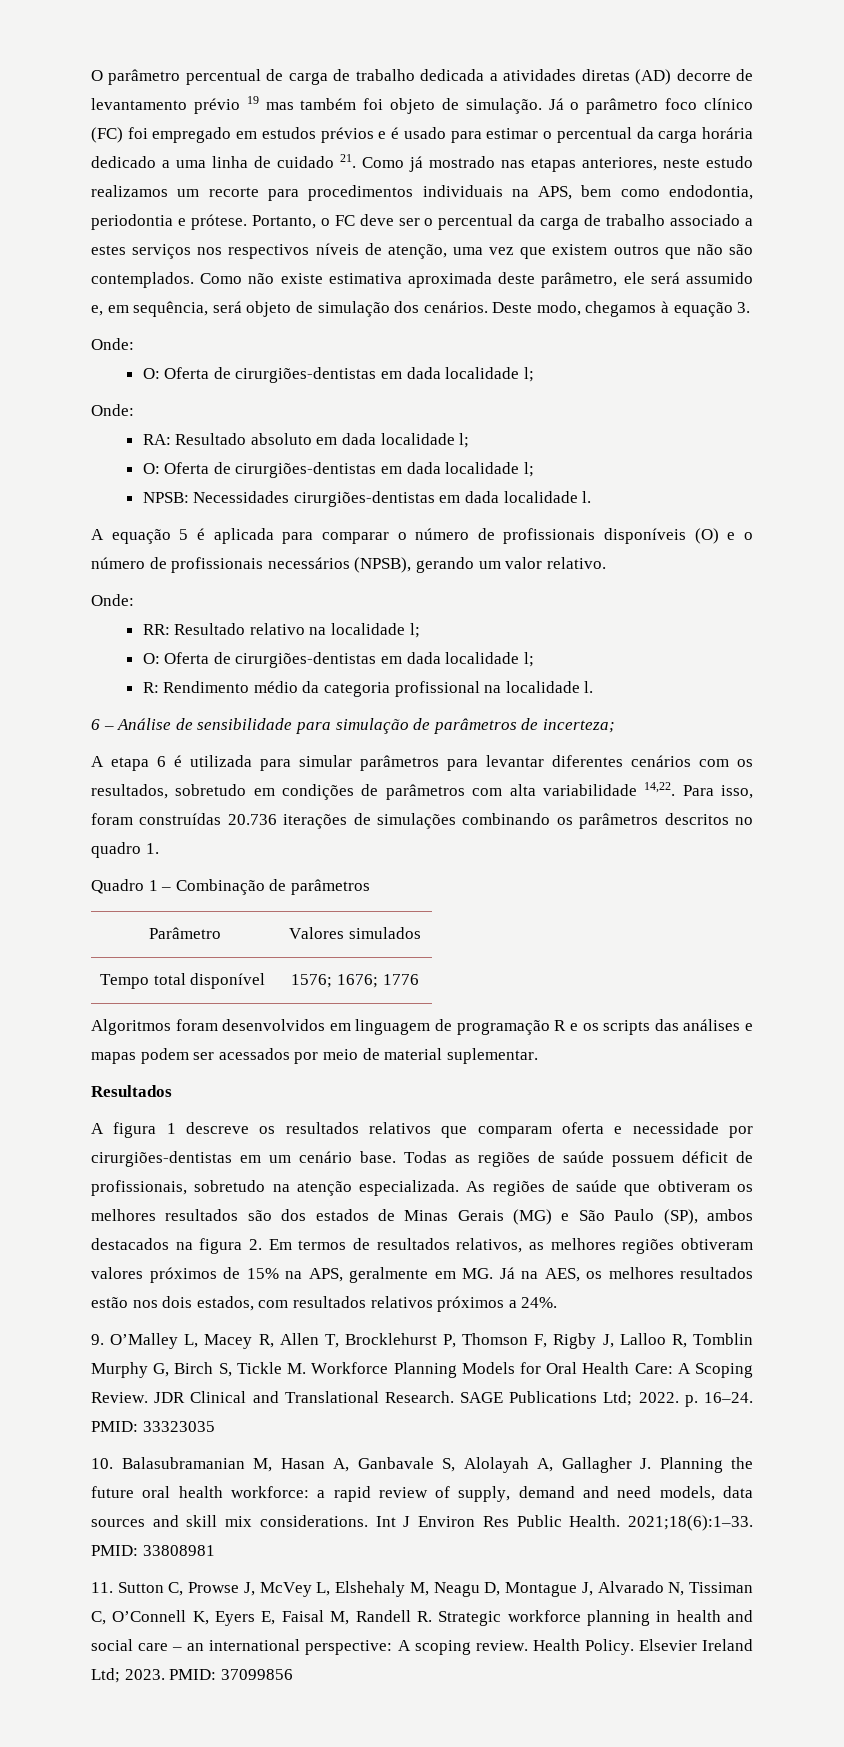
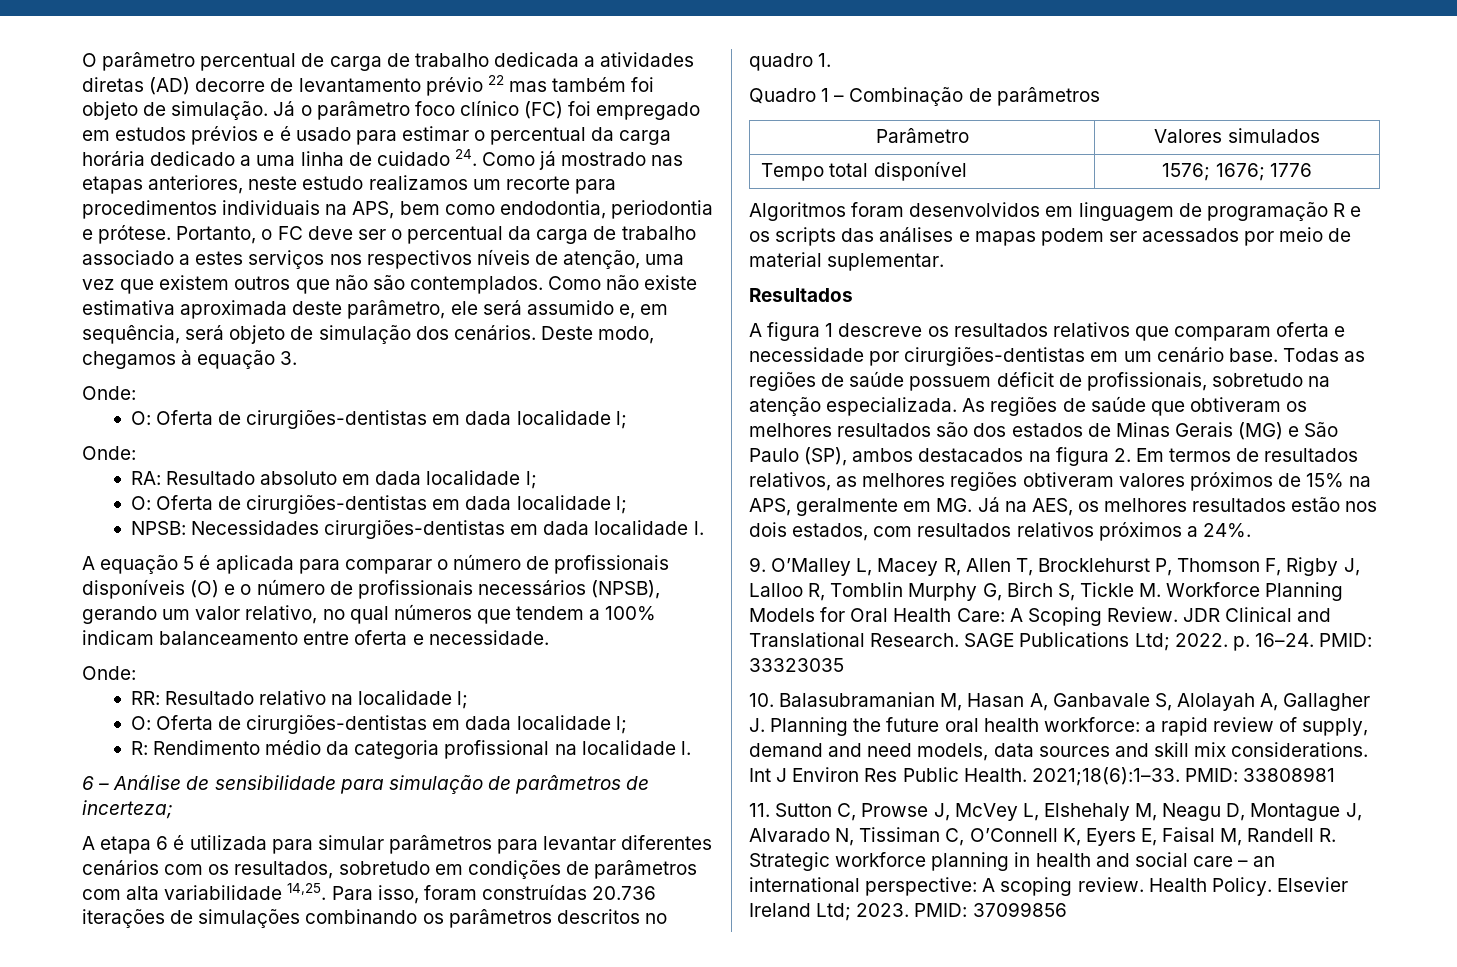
- O parâmetro percentual de carga de trabalho dedicada a atividades diretas (AD) decorre de levantamento prévio 19 mas também foi objeto de simulação.
+ O parâmetro percentual de carga de trabalho dedicada a atividades diretas (AD) decorre de levantamento prévio 22 mas também foi objeto de simulação.
- Já o parâmetro foco clínico (FC) foi empregado em estudos prévios e é usado para estimar o percentual da carga horária dedicado a uma linha de cuidado 21. Como já mostrado nas etapas anteriores, neste estudo realizamos um recorte para procedimentos individuais na APS, bem como endodontia, periodontia e prótese.
+ Já o parâmetro foco clínico (FC) foi empregado em estudos prévios e é usado para estimar o percentual da carga horária dedicado a uma linha de cuidado 24. Como já mostrado nas etapas anteriores, neste estudo realizamos um recorte para procedimentos individuais na APS, bem como endodontia, periodontia e prótese.
- A equação 5 é aplicada para comparar o número de profissionais disponíveis (O) e o número de profissionais necessários (NPSB), gerando um valor relativo.
+ A equação 5 é aplicada para comparar o número de profissionais disponíveis (O) e o número de profissionais necessários (NPSB), gerando um valor relativo, no qual números que tendem a 100% indicam balanceamento entre oferta e necessidade.
- A etapa 6 é utilizada para simular parâmetros para levantar diferentes cenários com os resultados, sobretudo em condições de parâmetros com alta variabilidade 14,22.
+ A etapa 6 é utilizada para simular parâmetros para levantar diferentes cenários com os resultados, sobretudo em condições de parâmetros com alta variabilidade 14,25.

